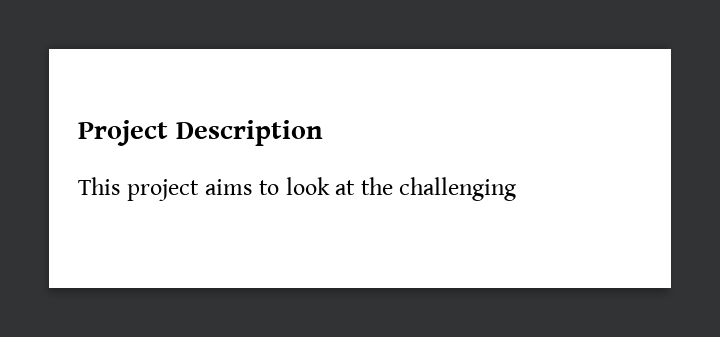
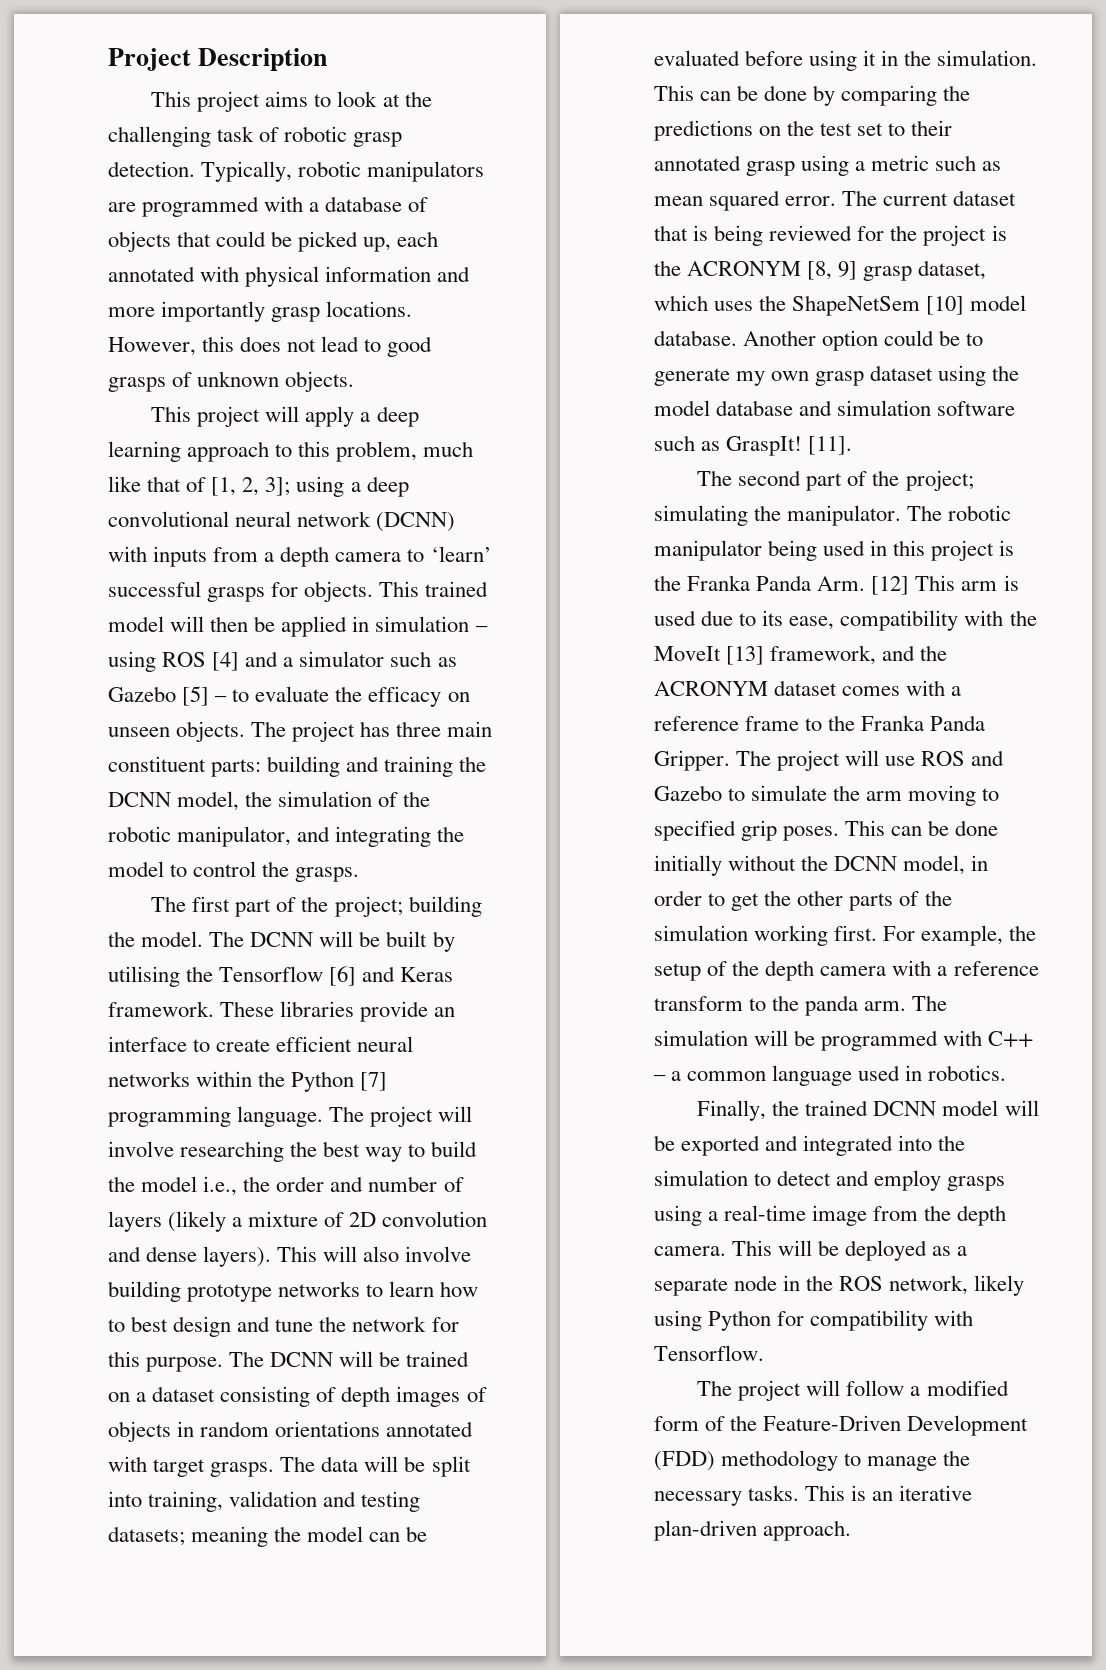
- This project aims to look at the challenging
+ This project aims to look at the challenging task of robotic grasp detection. Typically, robotic manipulators are programmed with a database of objects that could be picked up, each annotated with physical information and more importantly grasp locations. However, this does not lead to good grasps of unknown objects.
+ This project will apply a deep learning approach to this problem, much like that of [1, 2, 3]; using a deep convolutional neural network (DCNN) with inputs from a depth camera to ‘learn’ successful grasps for objects. This trained model will then be applied in simulation – using ROS [4] and a simulator such as Gazebo [5] – to evaluate the efficacy on unseen objects. The project has three main constituent parts: building and training the DCNN model, the simulation of the robotic manipulator, and integrating the model to control the grasps.
+ The first part of the project; building the model. The DCNN will be built by utilising the Tensorflow [6] and Keras framework. These libraries provide an interface to create efficient neural networks within the Python [7] programming language. The project will involve researching the best way to build the model i.e., the order and number of layers (likely a mixture of 2D convolution and dense layers). This will also involve building prototype networks to learn how to best design and tune the network for this purpose. The DCNN will be trained on a dataset consisting of depth images of objects in random orientations annotated with target grasps. The data will be split into training, validation and testing datasets; meaning the model can be evaluated before using it in the simulation. This can be done by comparing the predictions on the test set to their annotated grasp using a metric such as mean squared error. The current dataset that is being reviewed for the project is the ACRONYM [8, 9] grasp dataset, which uses the ShapeNetSem [10] model database. Another option could be to generate my own grasp dataset using the model database and simulation software such as GraspIt! [11].
+ The second part of the project; simulating the manipulator. The robotic manipulator being used in this project is the Franka Panda Arm. [12] This arm is used due to its ease, compatibility with the MoveIt [13] framework, and the ACRONYM dataset comes with a reference frame to the Franka Panda Gripper. The project will use ROS and Gazebo to simulate the arm moving to specified grip poses. This can be done initially without the DCNN model, in order to get the other parts of the simulation working first. For example, the setup of the depth camera with a reference transform to the panda arm. The simulation will be programmed with C++ – a common language used in robotics.
+ Finally, the trained DCNN model will be exported and integrated into the simulation to detect and employ grasps using a real-time image from the depth camera. This will be deployed as a separate node in the ROS network, likely using Python for compatibility with Tensorflow.
+ The project will follow a modified form of the Feature-Driven Development (FDD) methodology to manage the necessary tasks. This is an iterative plan-driven approach.

